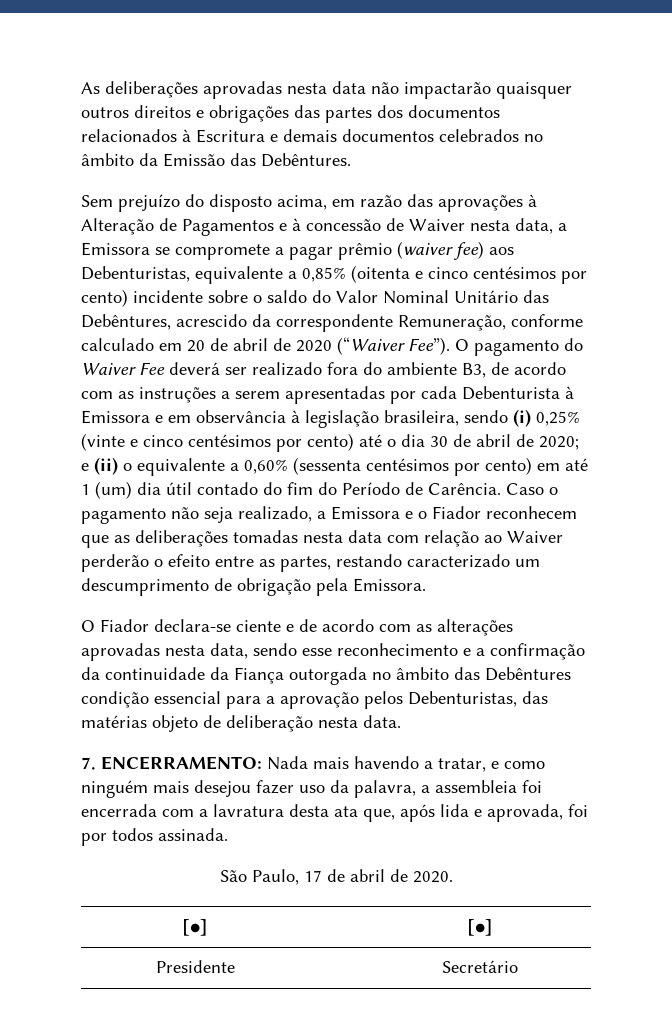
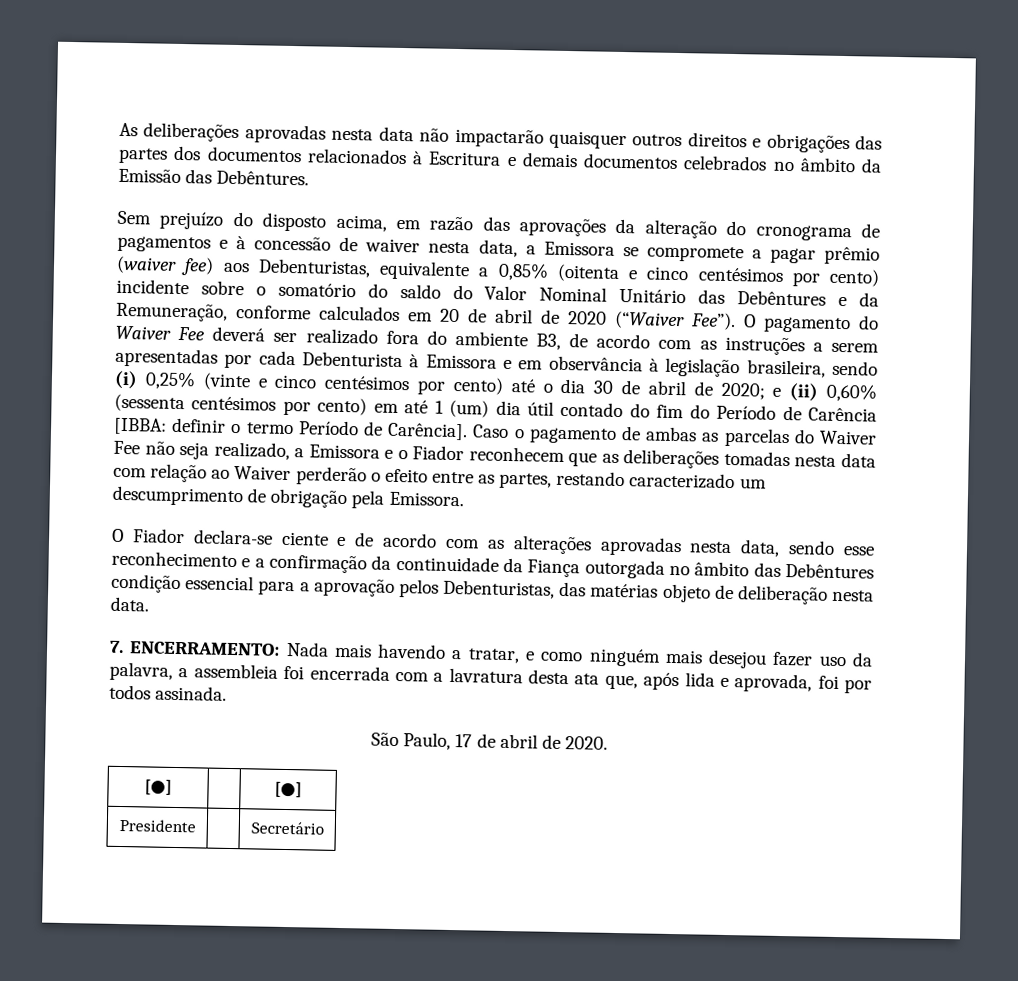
- Sem prejuízo do disposto acima, em razão das aprovações à Alteração de Pagamentos e à concessão de Waiver nesta data, a Emissora se compromete a pagar prêmio (waiver fee) aos Debenturistas, equivalente a 0,85% (oitenta e cinco centésimos por cento) incidente sobre o saldo do Valor Nominal Unitário das Debêntures, acrescido da correspondente Remuneração, conforme calculado em 20 de abril de 2020 (“Waiver Fee”).
+ Sem prejuízo do disposto acima, em razão das aprovações da alteração do cronograma de pagamentos e à concessão de waiver nesta data, a Emissora se compromete a pagar prêmio (waiver fee) aos Debenturistas, equivalente a 0,85% (oitenta e cinco centésimos por cento) incidente sobre o somatório do saldo do Valor Nominal Unitário das Debêntures e da Remuneração, conforme calculados em 20 de abril de 2020 (“Waiver Fee”).
- e (ii) o equivalente a 0,60% (sessenta centésimos por cento) em até 1 (um) dia útil contado do fim do Período de Carência. Caso o pagamento não seja realizado, a Emissora e o Fiador reconhecem que as deliberações tomadas nesta data com relação ao Waiver perderão o efeito entre as partes, restando caracterizado um descumprimento de obrigação pela Emissora.
+ e (ii) 0,60% (sessenta centésimos por cento) em até 1 (um) dia útil contado do fim do Período de Carência [IBBA: definir o termo Período de Carência]. Caso o pagamento de ambas as parcelas do Waiver Fee não seja realizado, a Emissora e o Fiador reconhecem que as deliberações tomadas nesta data com relação ao Waiver perderão o efeito entre as partes, restando caracterizado um descumprimento de obrigação pela Emissora.

